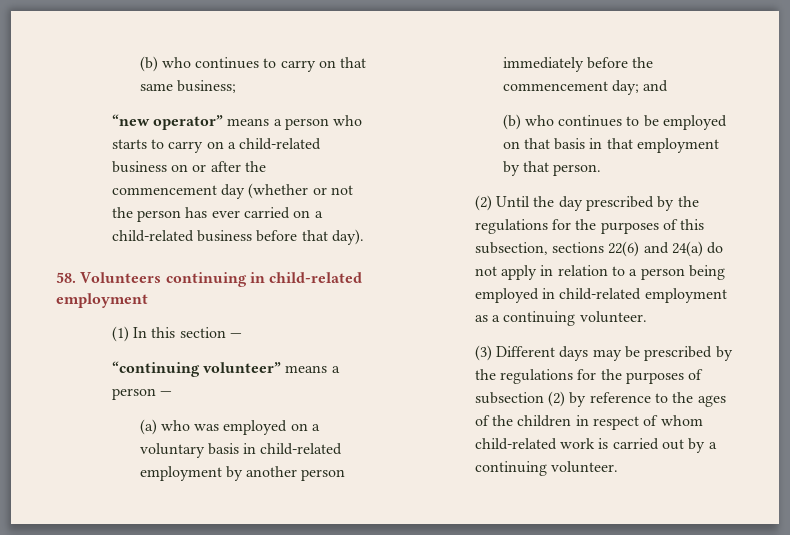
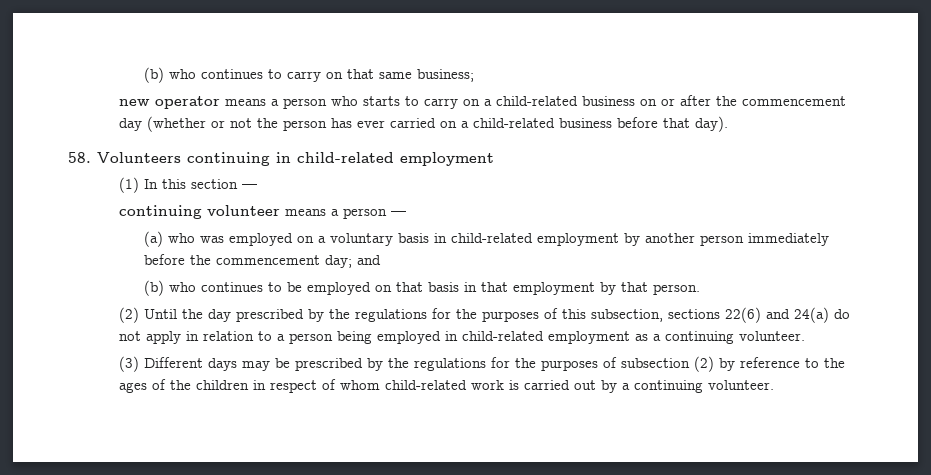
- “new operator” means a person who starts to carry on a child-related business on or after the commencement day (whether or not the person has ever carried on a child-related business before that day).
+ new operator means a person who starts to carry on a child-related business on or after the commencement day (whether or not the person has ever carried on a child-related business before that day).
- “continuing volunteer” means a person —
+ continuing volunteer means a person —

